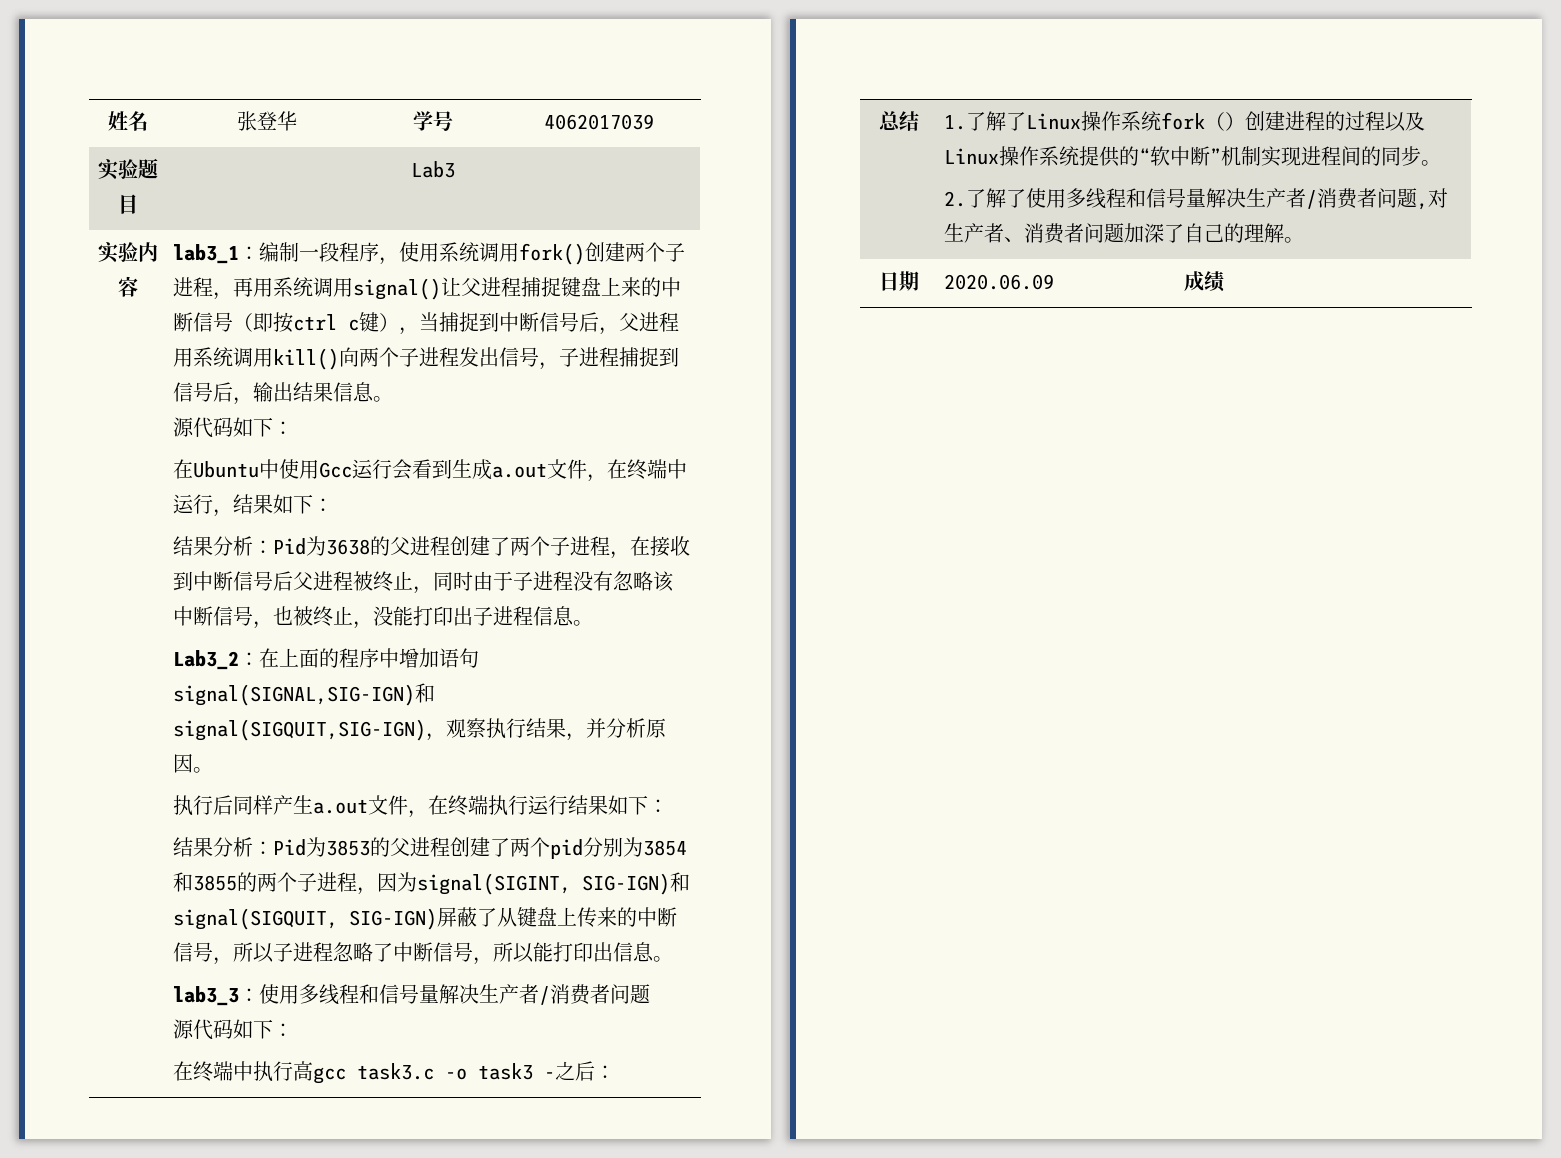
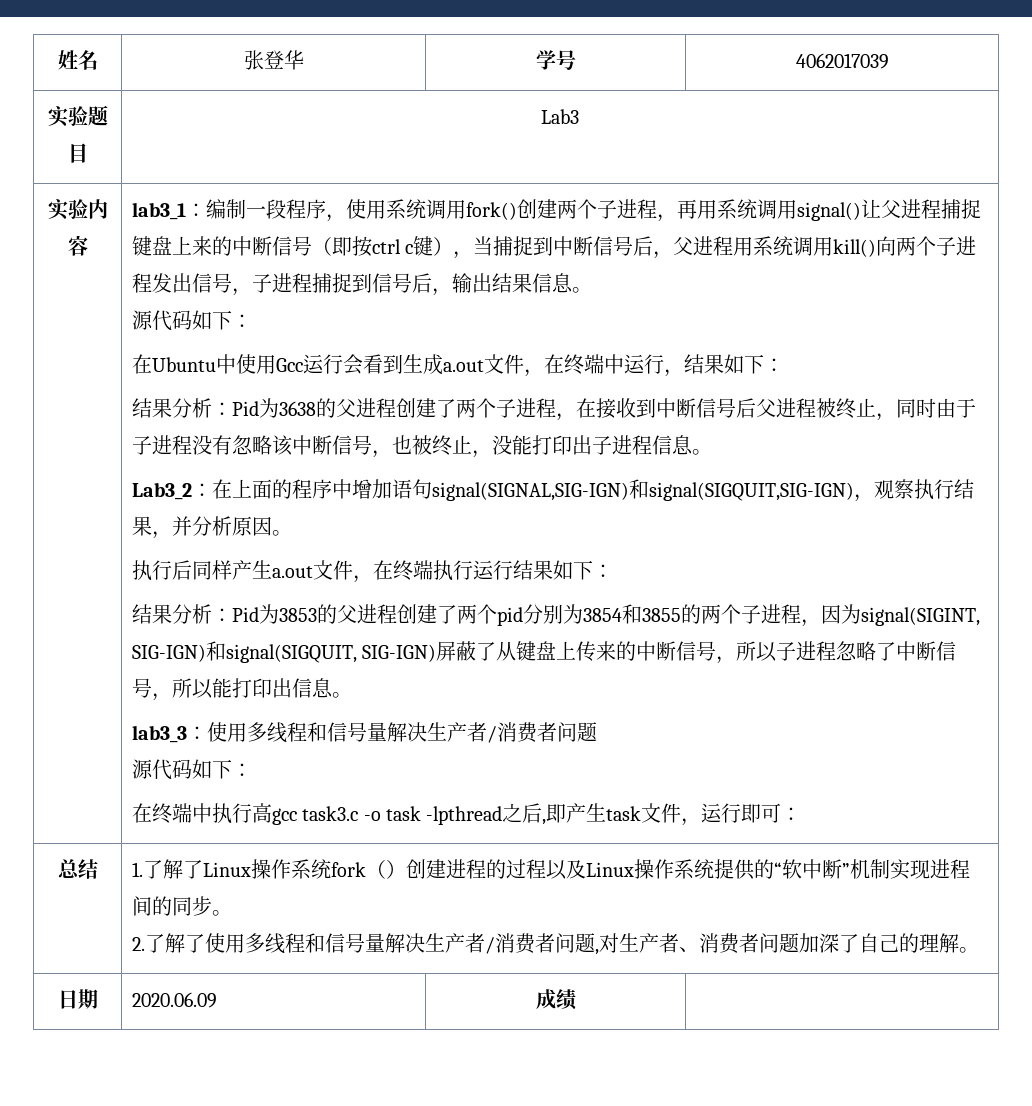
- 在终端中执行高gcc task3.c -o task3 -之后：
+ 在终端中执行高gcc task3.c -o task -lpthread之后,即产生task文件，运行即可：

